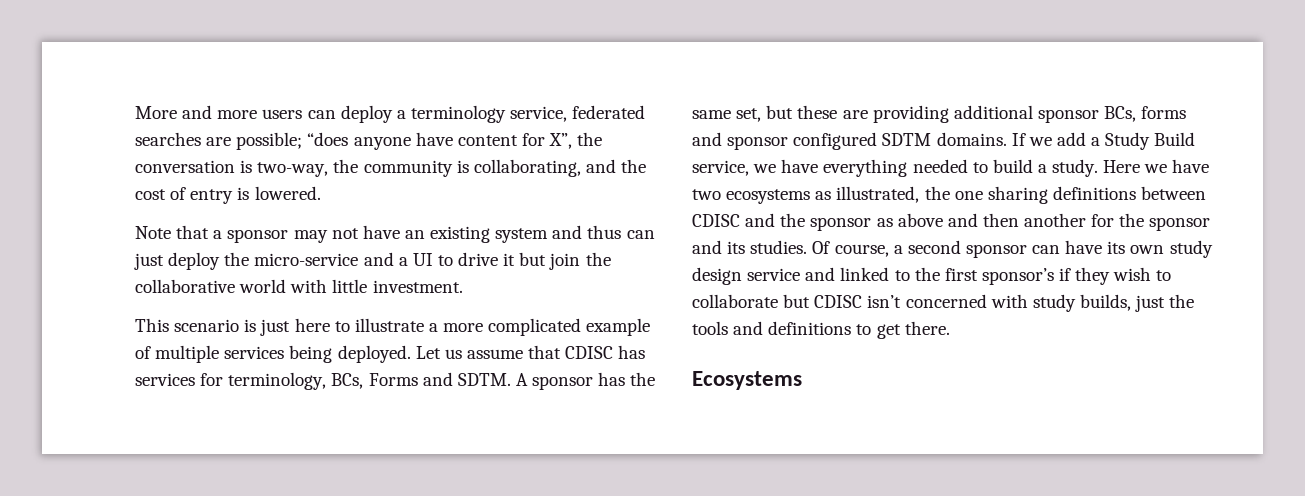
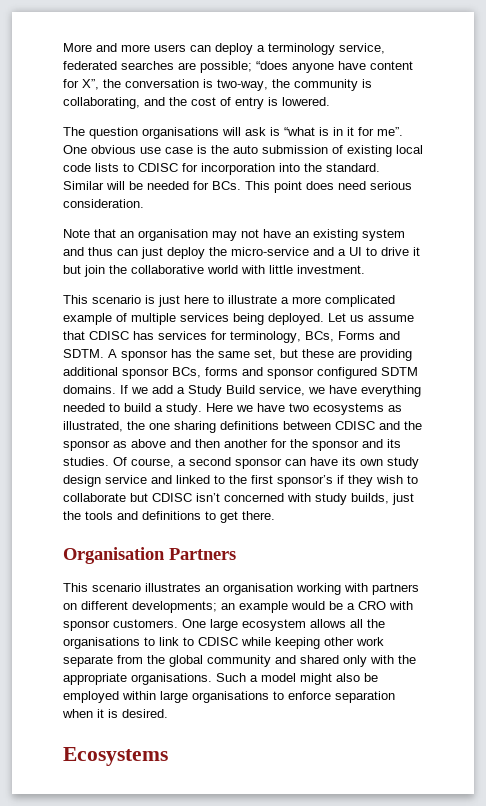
+ The question organisations will ask is “what is in it for me”. One obvious use case is the auto submission of existing local code lists to CDISC for incorporation into the standard. Similar will be needed for BCs. This point does need serious consideration.
- Note that a sponsor may not have an existing system and thus can just deploy the micro-service and a UI to drive it but join the collaborative world with little investment.
+ Note that an organisation may not have an existing system and thus can just deploy the micro-service and a UI to drive it but join the collaborative world with little investment.
+ Organisation Partners
+ This scenario illustrates an organisation working with partners on different developments; an example would be a CRO with sponsor customers. One large ecosystem allows all the organisations to link to CDISC while keeping other work separate from the global community and shared only with the appropriate organisations. Such a model might also be employed within large organisations to enforce separation when it is desired.

